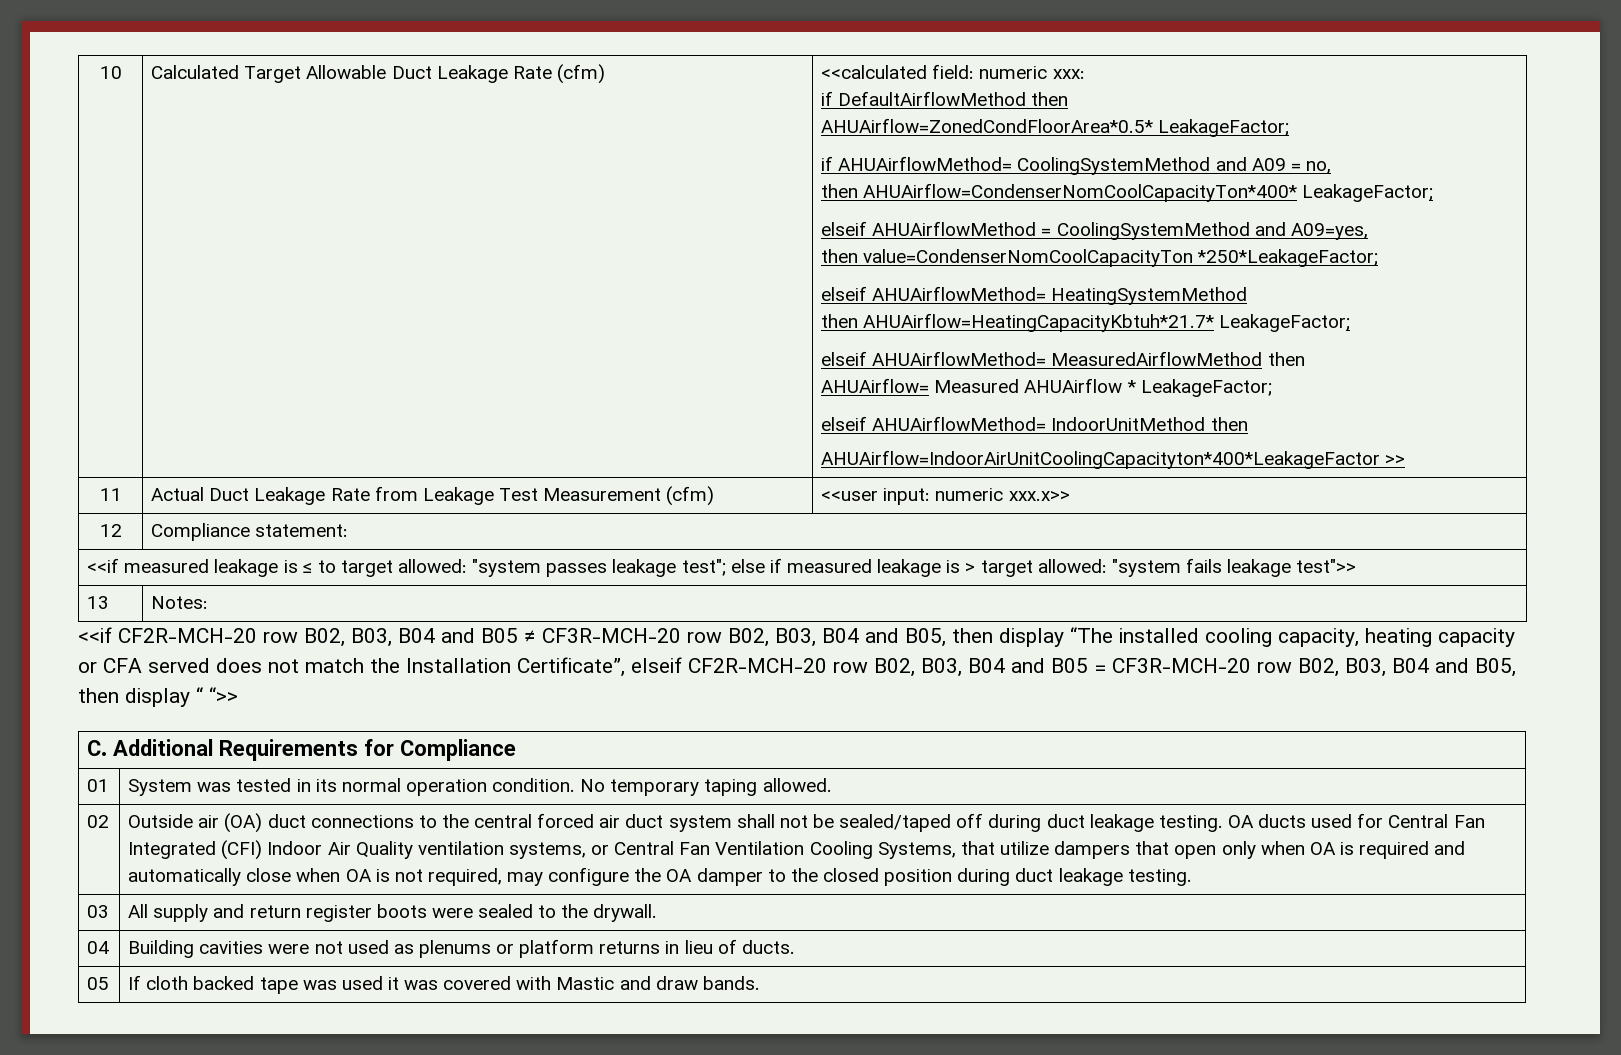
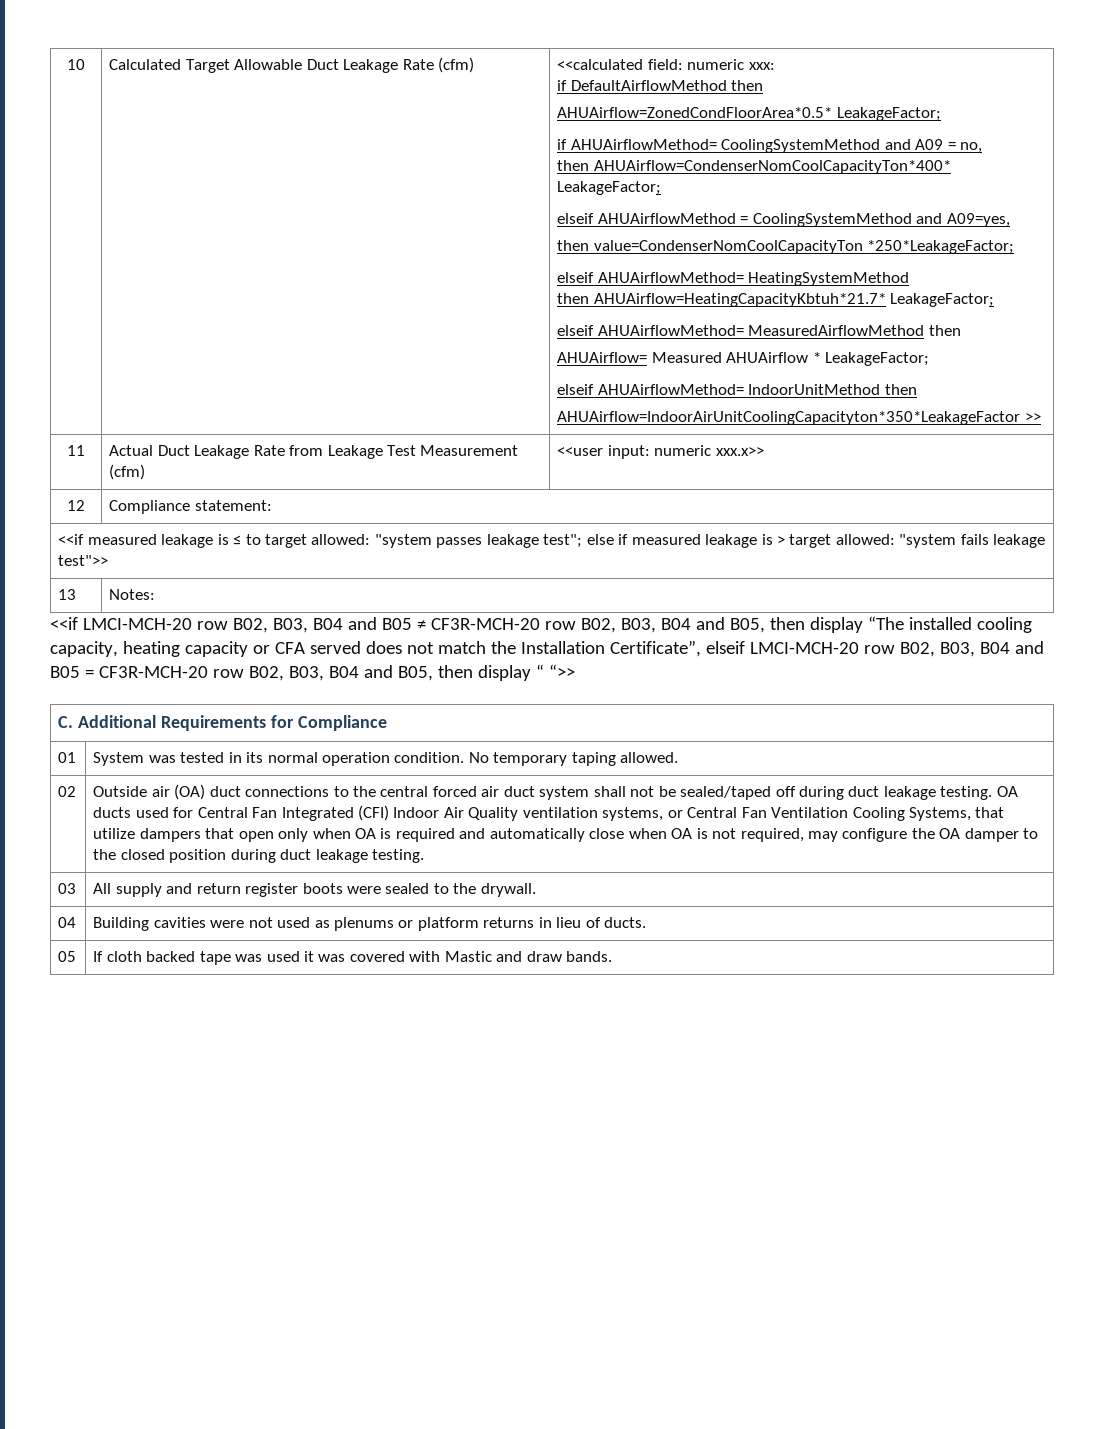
- AHUAirflow=IndoorAirUnitCoolingCapacityton*400*LeakageFactor >>
+ AHUAirflow=IndoorAirUnitCoolingCapacityton*350*LeakageFactor >>
- <<if CF2R-MCH-20 row B02, B03, B04 and B05 ≠ CF3R-MCH-20 row B02, B03, B04 and B05, then display “The installed cooling capacity, heating capacity or CFA served does not match the Installation Certificate”, elseif CF2R-MCH-20 row B02, B03, B04 and B05 = CF3R-MCH-20 row B02, B03, B04 and B05, then display “ “>>
+ <<if LMCI-MCH-20 row B02, B03, B04 and B05 ≠ CF3R-MCH-20 row B02, B03, B04 and B05, then display “The installed cooling capacity, heating capacity or CFA served does not match the Installation Certificate”, elseif LMCI-MCH-20 row B02, B03, B04 and B05 = CF3R-MCH-20 row B02, B03, B04 and B05, then display “ “>>

